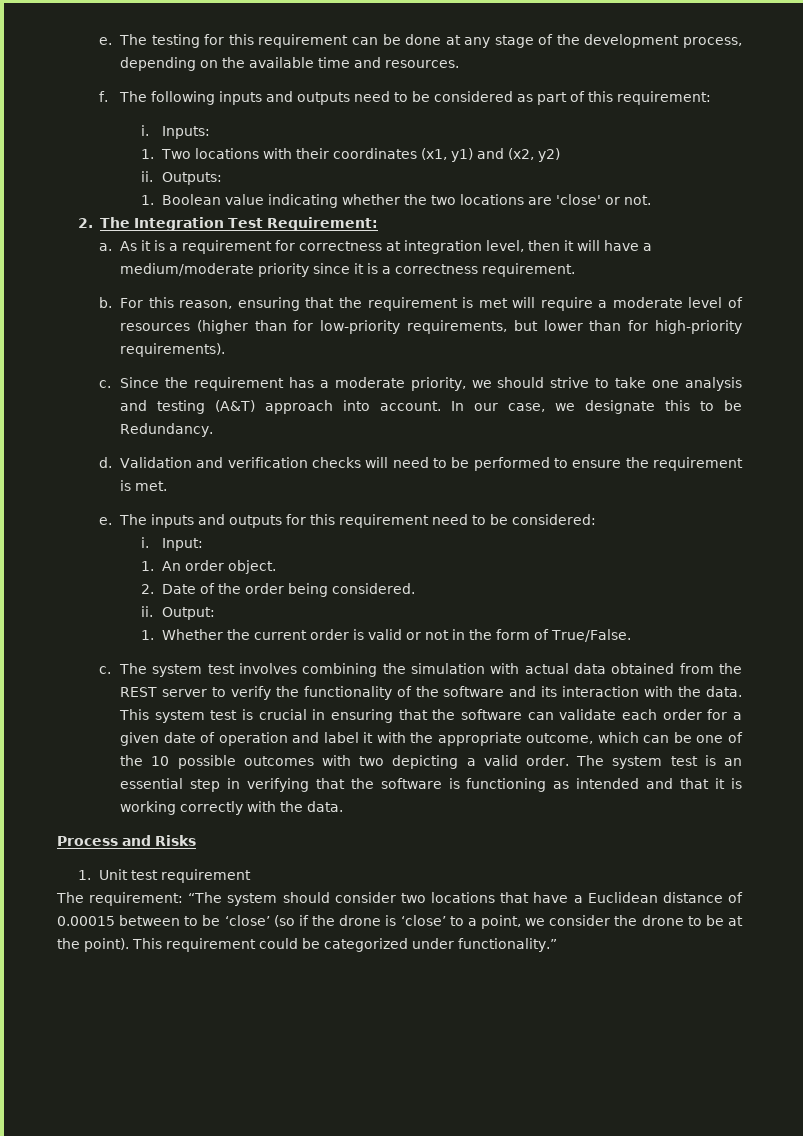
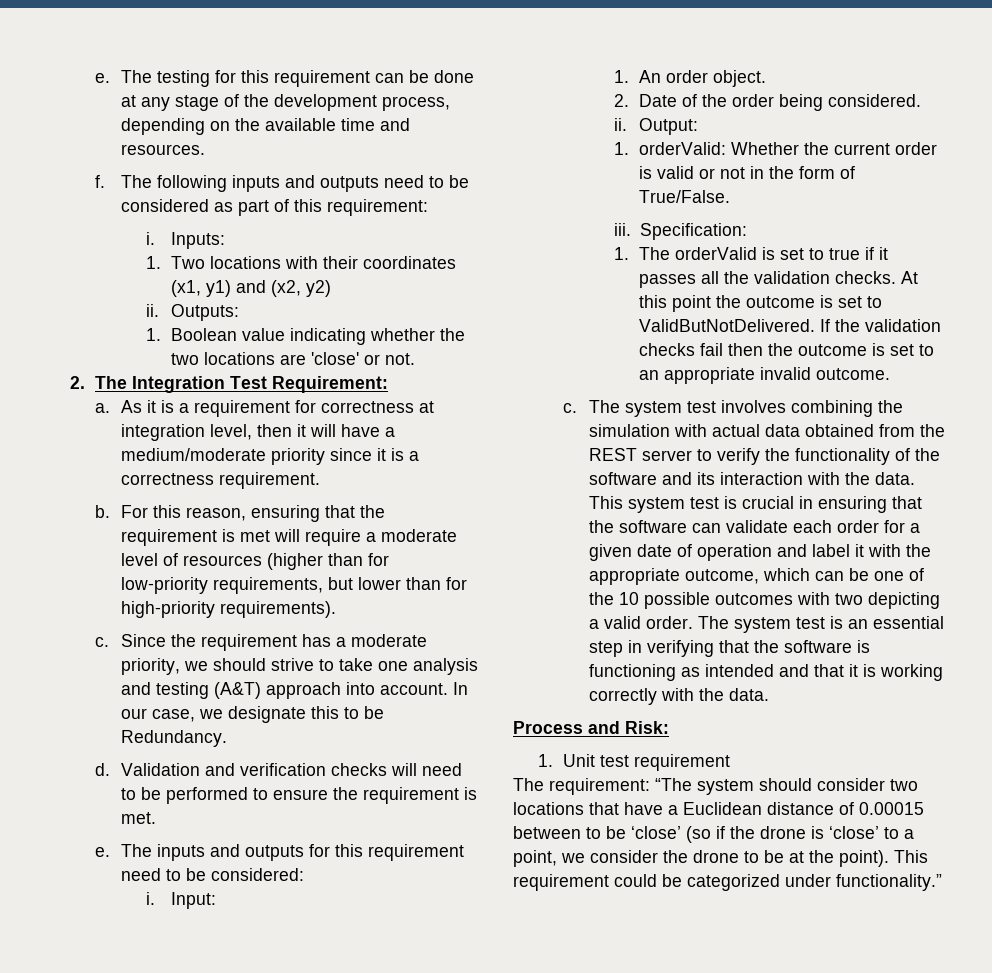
- 1. Whether the current order is valid or not in the form of True/False.
+ 1. orderValid: Whether the current order is valid or not in the form of True/False.
+ iii. Specification:
+ 1. The orderValid is set to true if it passes all the validation checks. At this point the outcome is set to ValidButNotDelivered. If the validation checks fail then the outcome is set to an appropriate invalid outcome.
- Process and Risks
+ Process and Risk:

